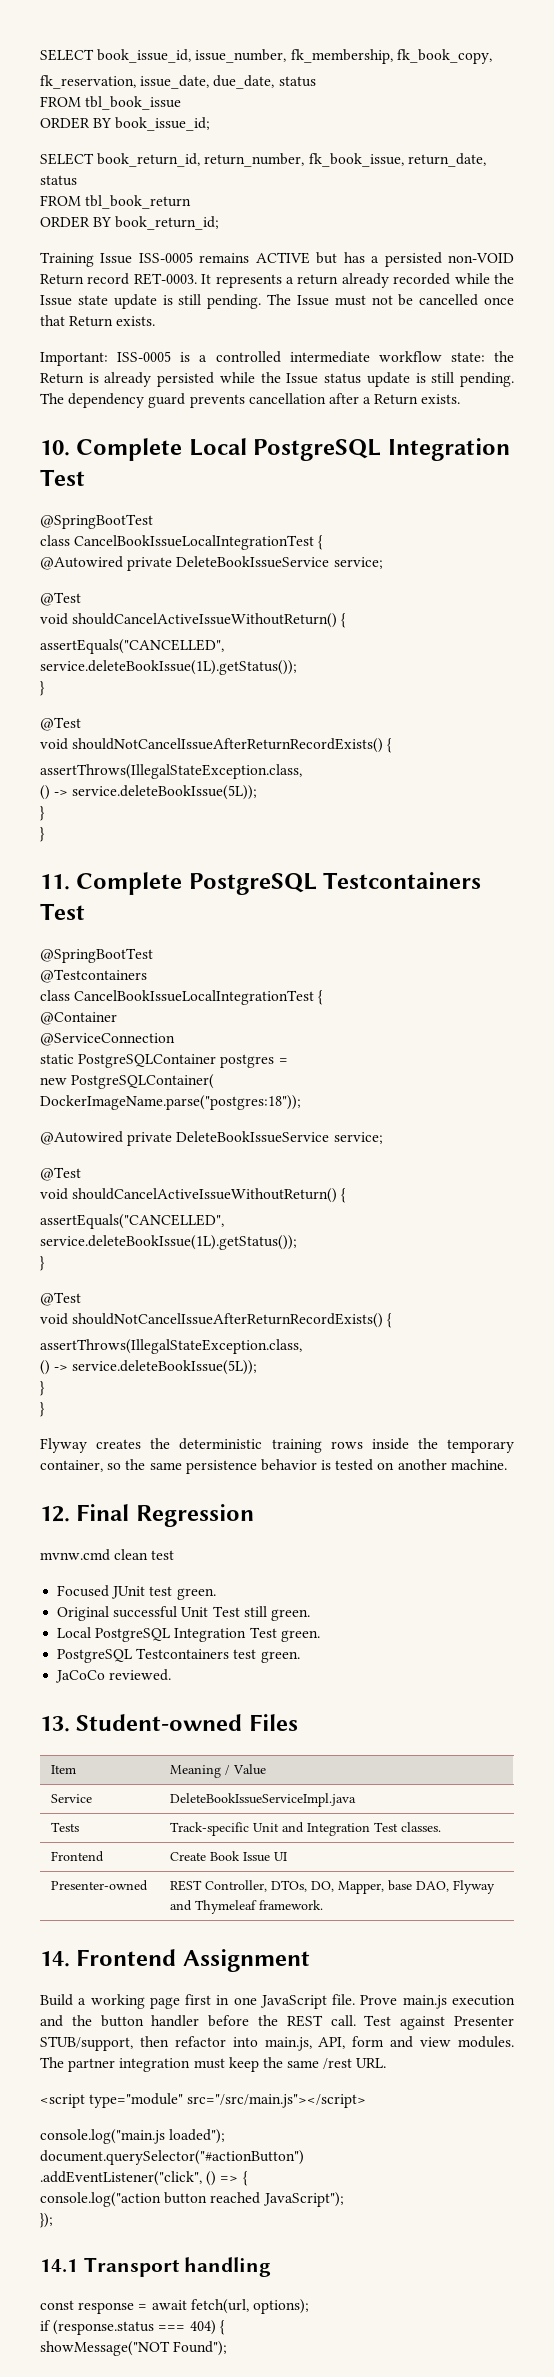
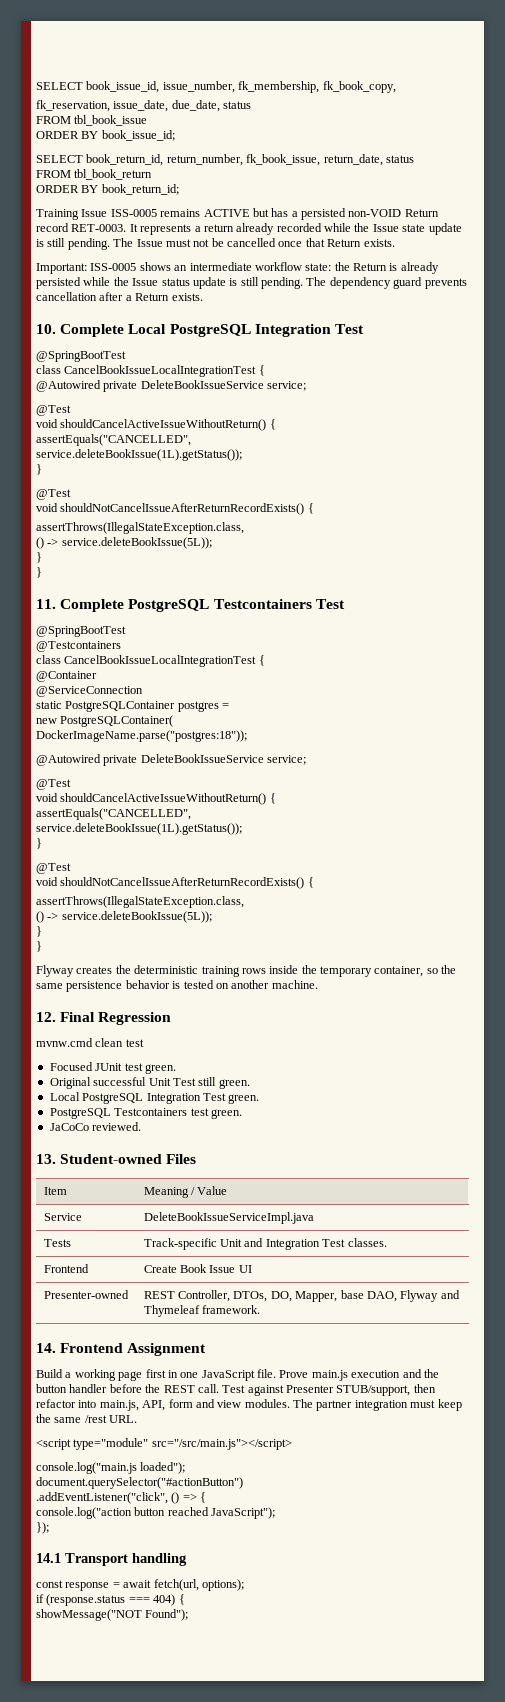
- Important: ISS-0005 is a controlled intermediate workflow state: the Return is already persisted while the Issue status update is still pending.
+ Important: ISS-0005 shows an intermediate workflow state: the Return is already persisted while the Issue status update is still pending.

